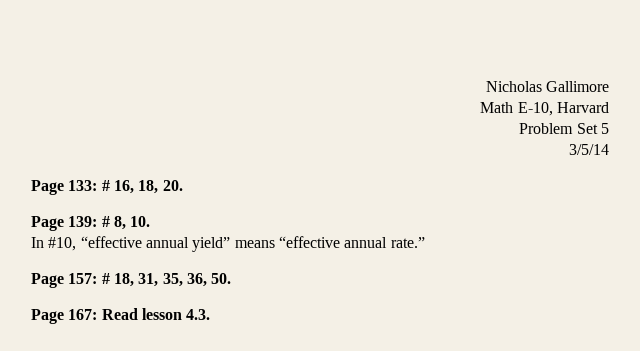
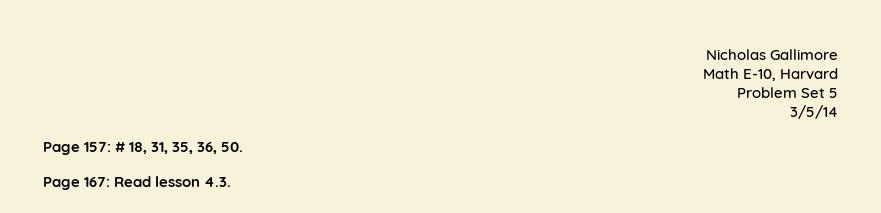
- Page 133: # 16, 18, 20.
- Page 139: # 8, 10.
- In #10, “effective annual yield” means “effective annual rate.”

